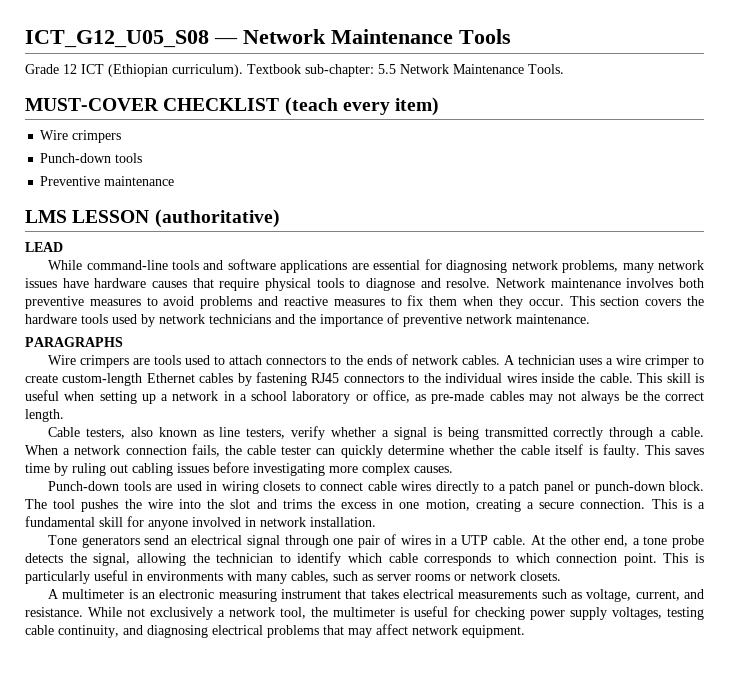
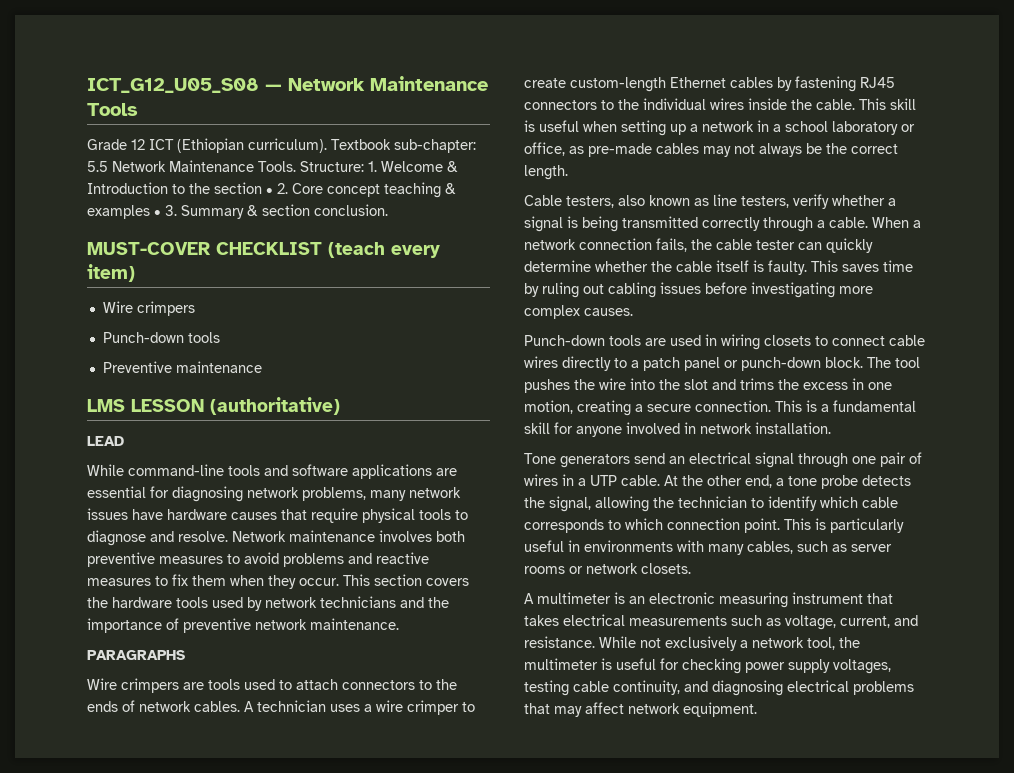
+ Structure: 1. Welcome & Introduction to the section • 2. Core concept teaching & examples • 3. Summary & section conclusion.

